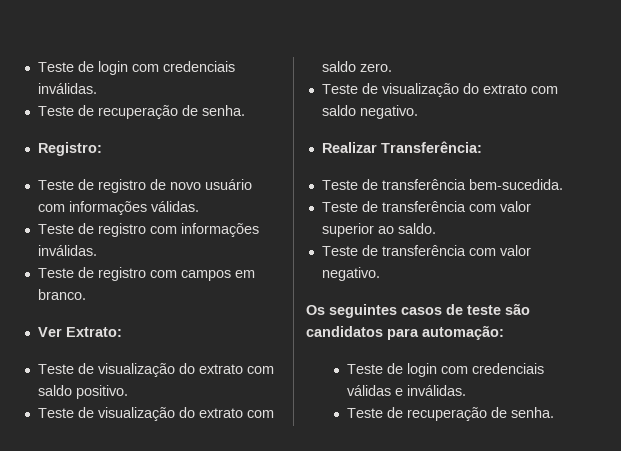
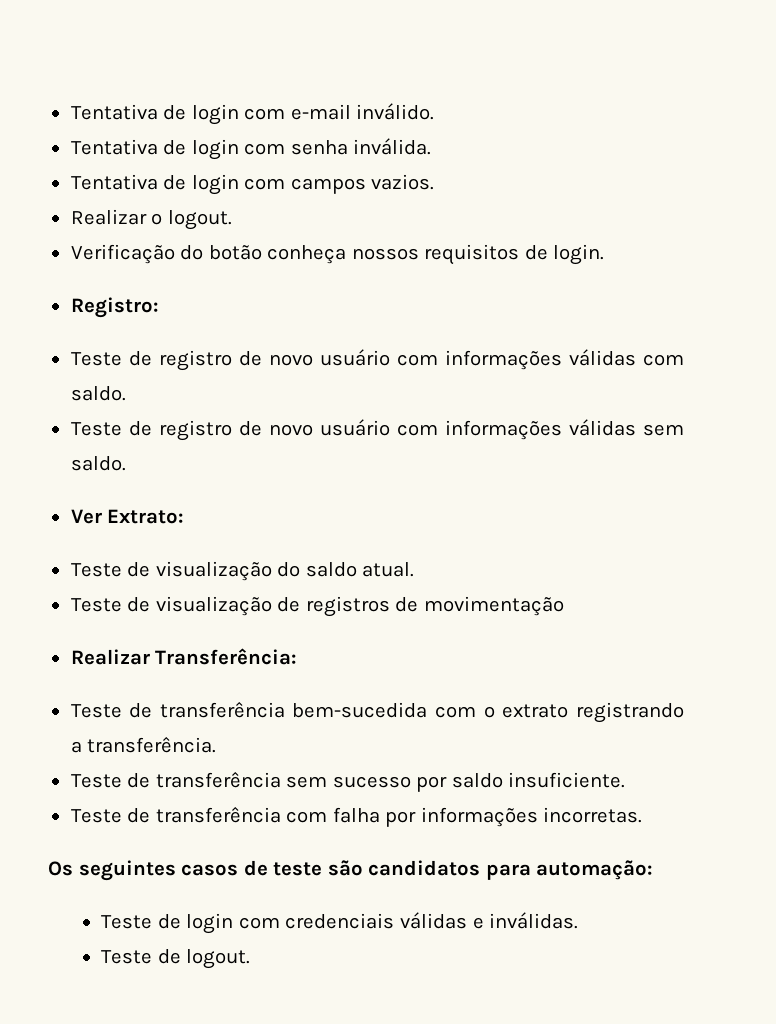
- Teste de login com credenciais inválidas.
- Teste de recuperação de senha.
+ Tentativa de login com e-mail inválido.
+ Tentativa de login com senha inválida.
+ Tentativa de login com campos vazios.
+ Realizar o logout.
+ Verificação do botão conheça nossos requisitos de login.
- Teste de registro de novo usuário com informações válidas.
- Teste de registro com informações inválidas.
- Teste de registro com campos em branco.
+ Teste de registro de novo usuário com informações válidas com saldo.
+ Teste de registro de novo usuário com informações válidas sem saldo.
- Teste de visualização do extrato com saldo positivo.
- Teste de visualização do extrato com saldo zero.
- Teste de visualização do extrato com saldo negativo.
+ Teste de visualização do saldo atual.
+ Teste de visualização de registros de movimentação
- Teste de transferência bem-sucedida.
- Teste de transferência com valor superior ao saldo.
- Teste de transferência com valor negativo.
+ Teste de transferência bem-sucedida com o extrato registrando a transferência.
+ Teste de transferência sem sucesso por saldo insuficiente.
+ Teste de transferência com falha por informações incorretas.
  Teste de login com credenciais válidas e inválidas.
- Teste de recuperação de senha.
+ Teste de logout.

